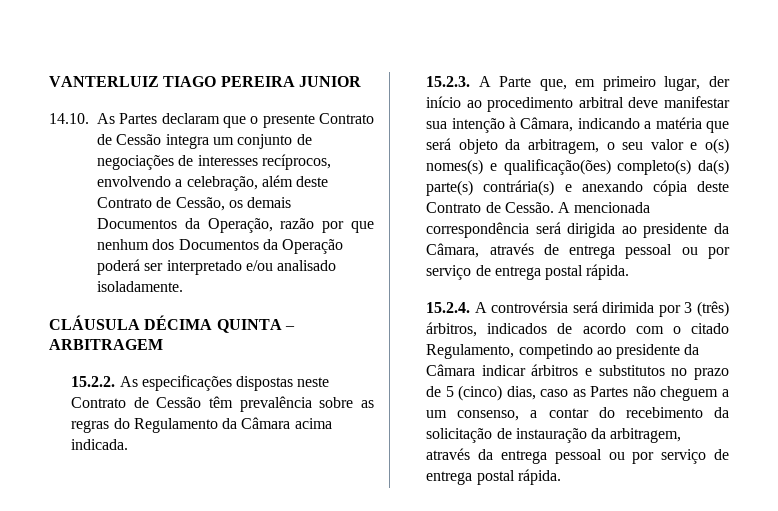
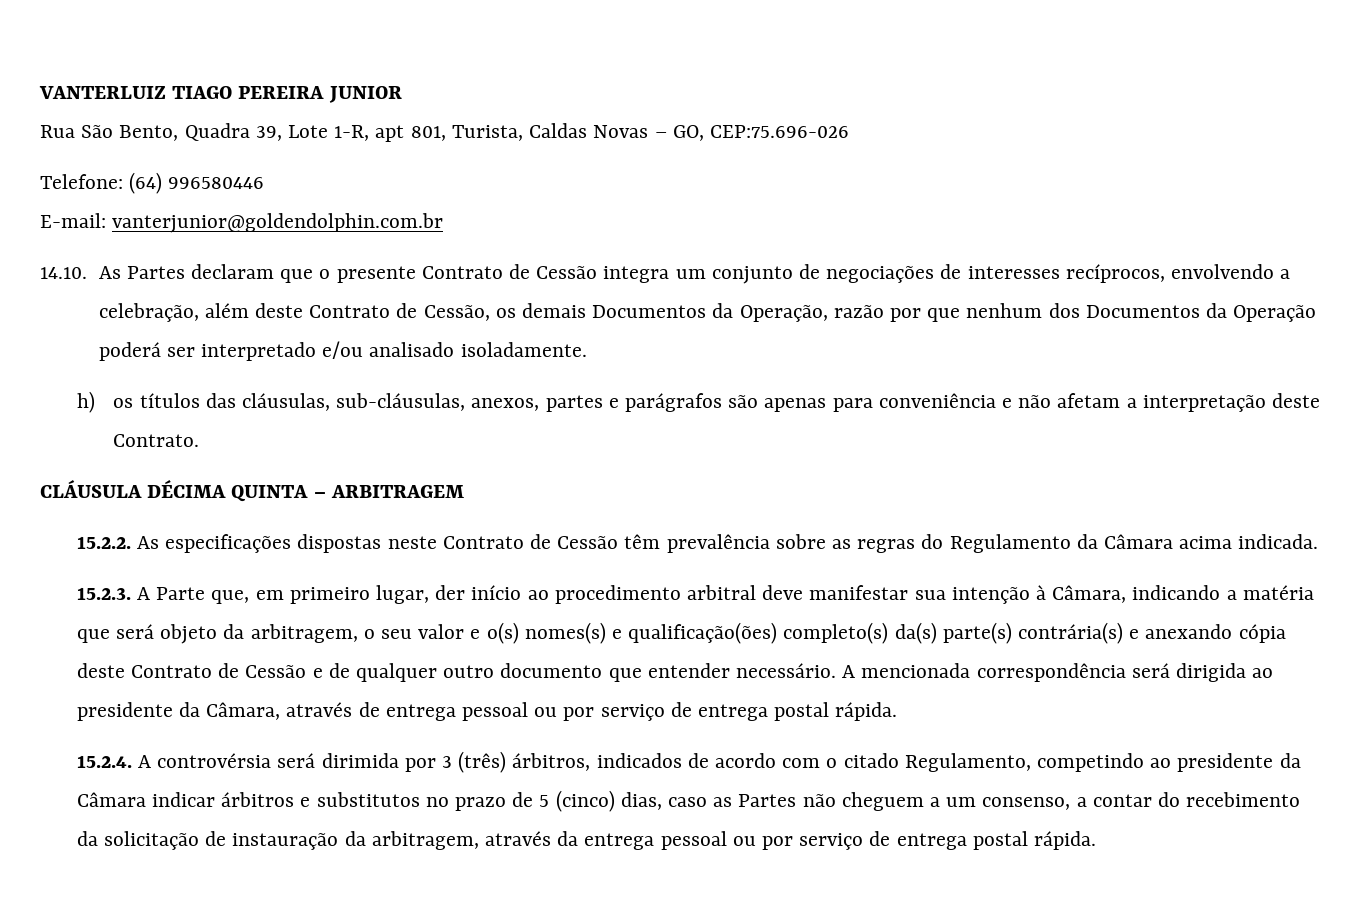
+ Rua São Bento, Quadra 39, Lote 1-R, apt 801, Turista, Caldas Novas – GO, CEP:75.696-026
+ Telefone: (64) 996580446
+ E-mail: vanterjunior@goldendolphin.com.br
+ h) os títulos das cláusulas, sub-cláusulas, anexos, partes e parágrafos são apenas para conveniência e não afetam a interpretação deste Contrato.
- 15.2.3. A Parte que, em primeiro lugar, der início ao procedimento arbitral deve manifestar sua intenção à Câmara, indicando a matéria que será objeto da arbitragem, o seu valor e o(s) nomes(s) e qualificação(ões) completo(s) da(s) parte(s) contrária(s) e anexando cópia deste Contrato de Cessão.
+ 15.2.3. A Parte que, em primeiro lugar, der início ao procedimento arbitral deve manifestar sua intenção à Câmara, indicando a matéria que será objeto da arbitragem, o seu valor e o(s) nomes(s) e qualificação(ões) completo(s) da(s) parte(s) contrária(s) e anexando cópia deste Contrato de Cessão e de qualquer outro documento que entender necessário.

